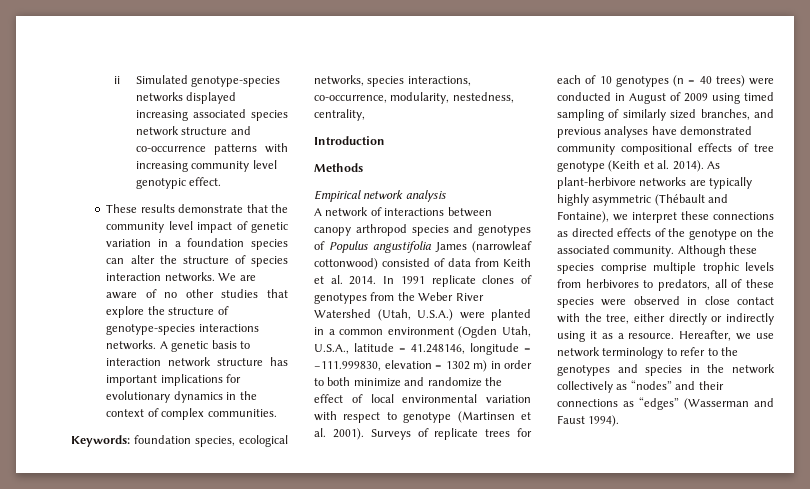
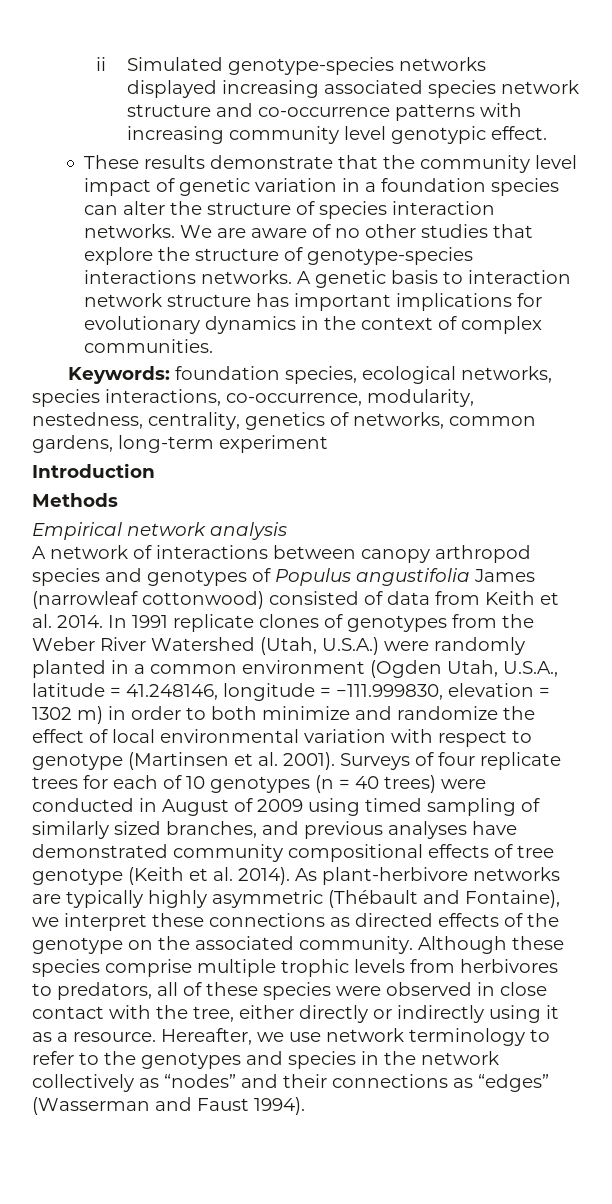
- Keywords: foundation species, ecological networks, species interactions, co-occurrence, modularity, nestedness, centrality,
+ Keywords: foundation species, ecological networks, species interactions, co-occurrence, modularity, nestedness, centrality, genetics of networks, common gardens, long-term experiment
- In 1991 replicate clones of genotypes from the Weber River Watershed (Utah, U.S.A.) were planted in a common environment (Ogden Utah, U.S.A., latitude = 41.248146, longitude = −111.999830, elevation = 1302 m) in order to both minimize and randomize the effect of local environmental variation with respect to genotype (Martinsen et al. 2001).
+ In 1991 replicate clones of genotypes from the Weber River Watershed (Utah, U.S.A.) were randomly planted in a common environment (Ogden Utah, U.S.A., latitude = 41.248146, longitude = −111.999830, elevation = 1302 m) in order to both minimize and randomize the effect of local environmental variation with respect to genotype (Martinsen et al. 2001).
- Surveys of replicate trees for each of 10 genotypes (n = 40 trees) were conducted in August of 2009 using timed sampling of similarly sized branches, and previous analyses have demonstrated community compositional effects of tree genotype (Keith et al. 2014).
+ Surveys of four replicate trees for each of 10 genotypes (n = 40 trees) were conducted in August of 2009 using timed sampling of similarly sized branches, and previous analyses have demonstrated community compositional effects of tree genotype (Keith et al. 2014).

